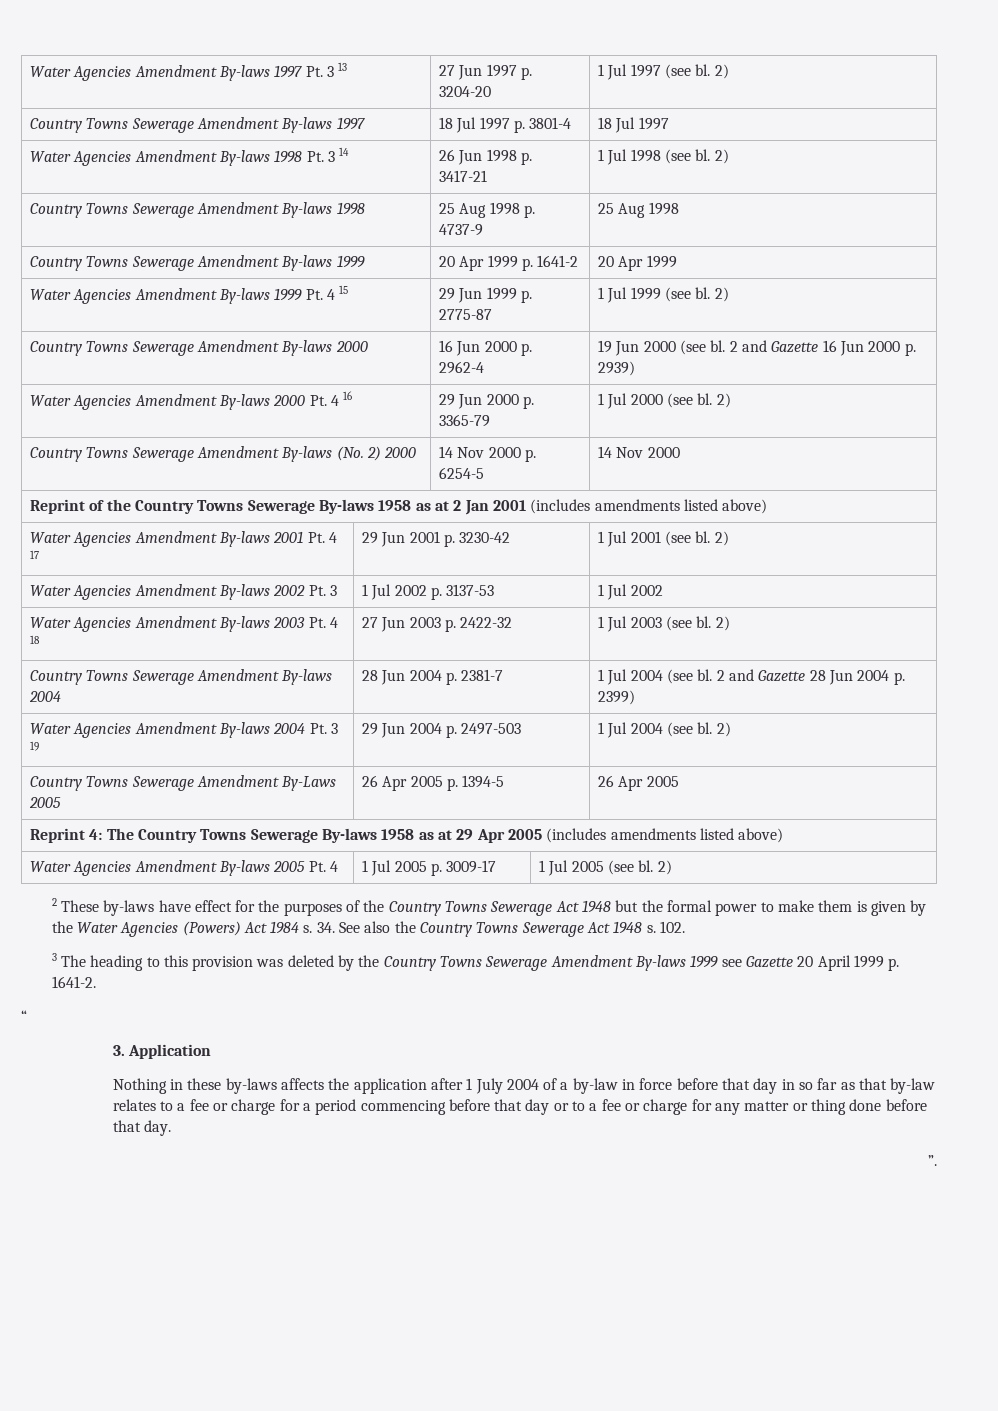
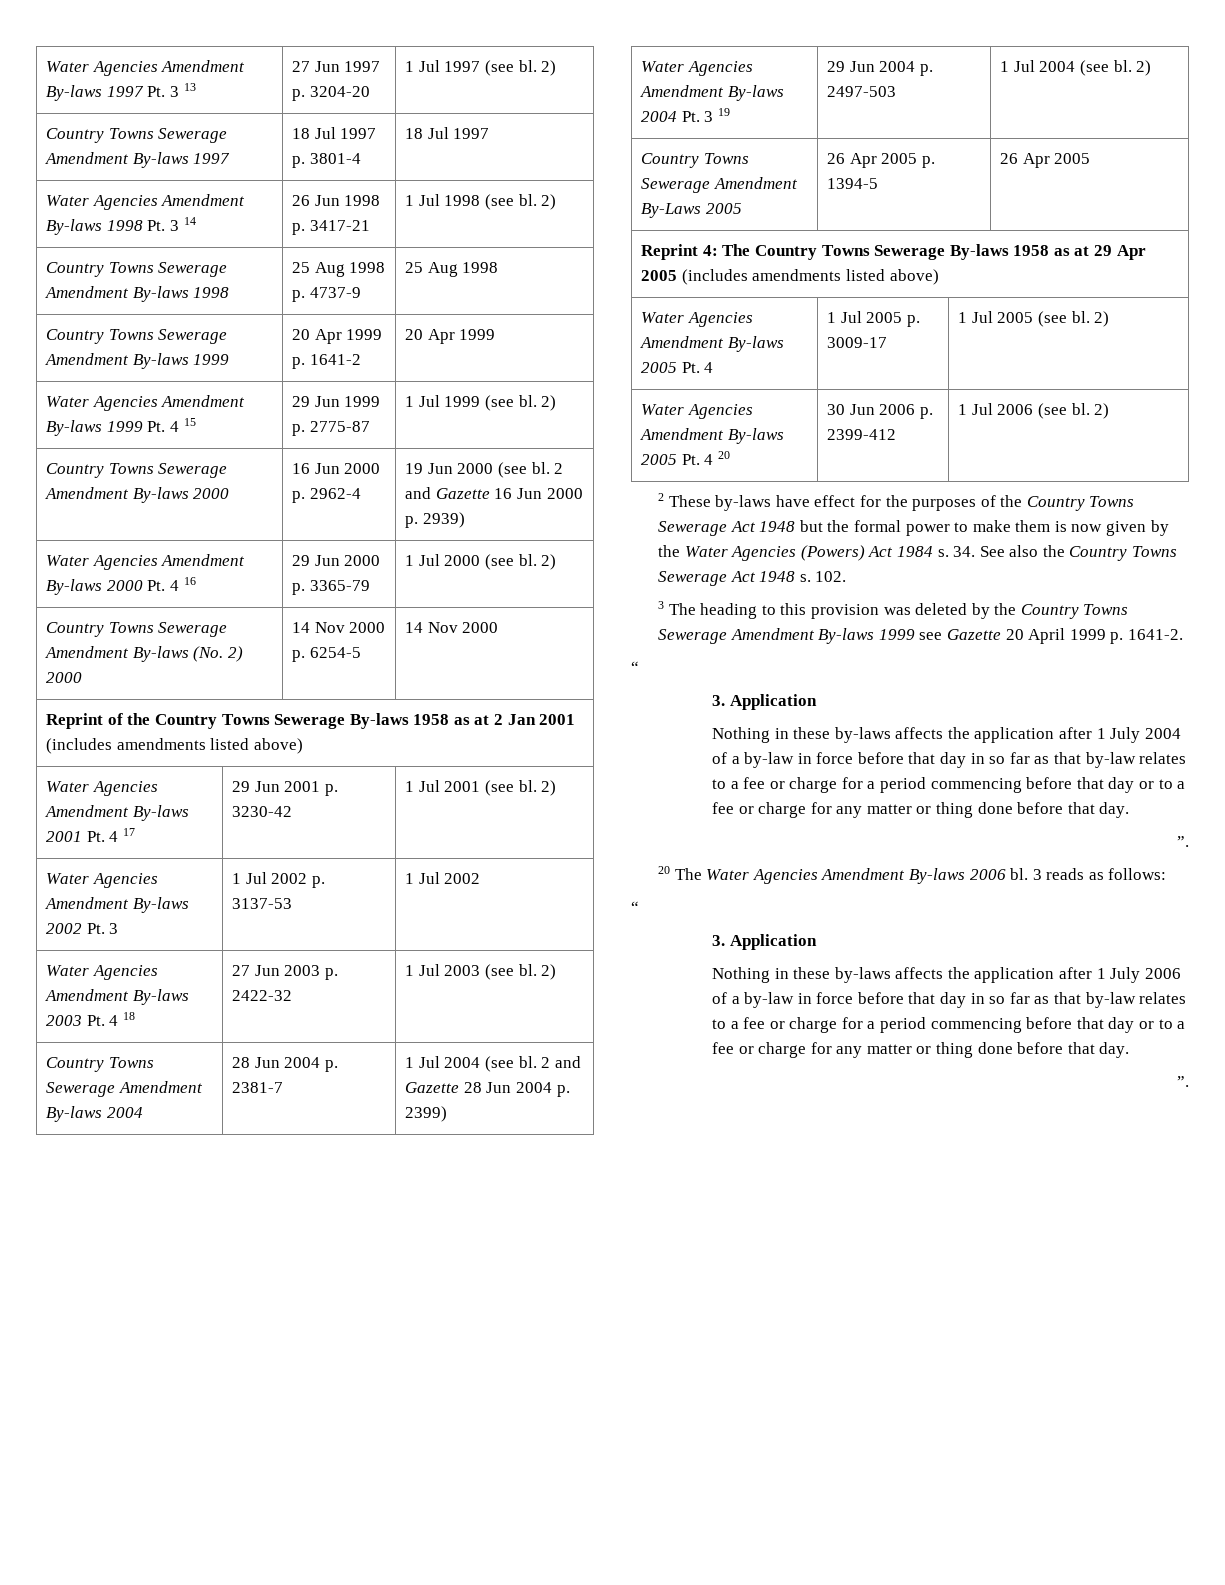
+ Water Agencies Amendment By-laws 2005 Pt. 4 20 | 30 Jun 2006 p. 2399-412 | 1 Jul 2006 (see bl. 2)
- 2 These by-laws have effect for the purposes of the Country Towns Sewerage Act 1948 but the formal power to make them is given by the Water Agencies (Powers) Act 1984 s.
+ 2 These by-laws have effect for the purposes of the Country Towns Sewerage Act 1948 but the formal power to make them is now given by the Water Agencies (Powers) Act 1984 s.
+ 20 The Water Agencies Amendment By-laws 2006 bl. 3 reads as follows:
+ “
+ 3. Application
+ Nothing in these by-laws affects the application after 1 July 2006 of a by-law in force before that day in so far as that by-law relates to a fee or charge for a period commencing before that day or to a fee or charge for any matter or thing done before that day.
+ ”.

